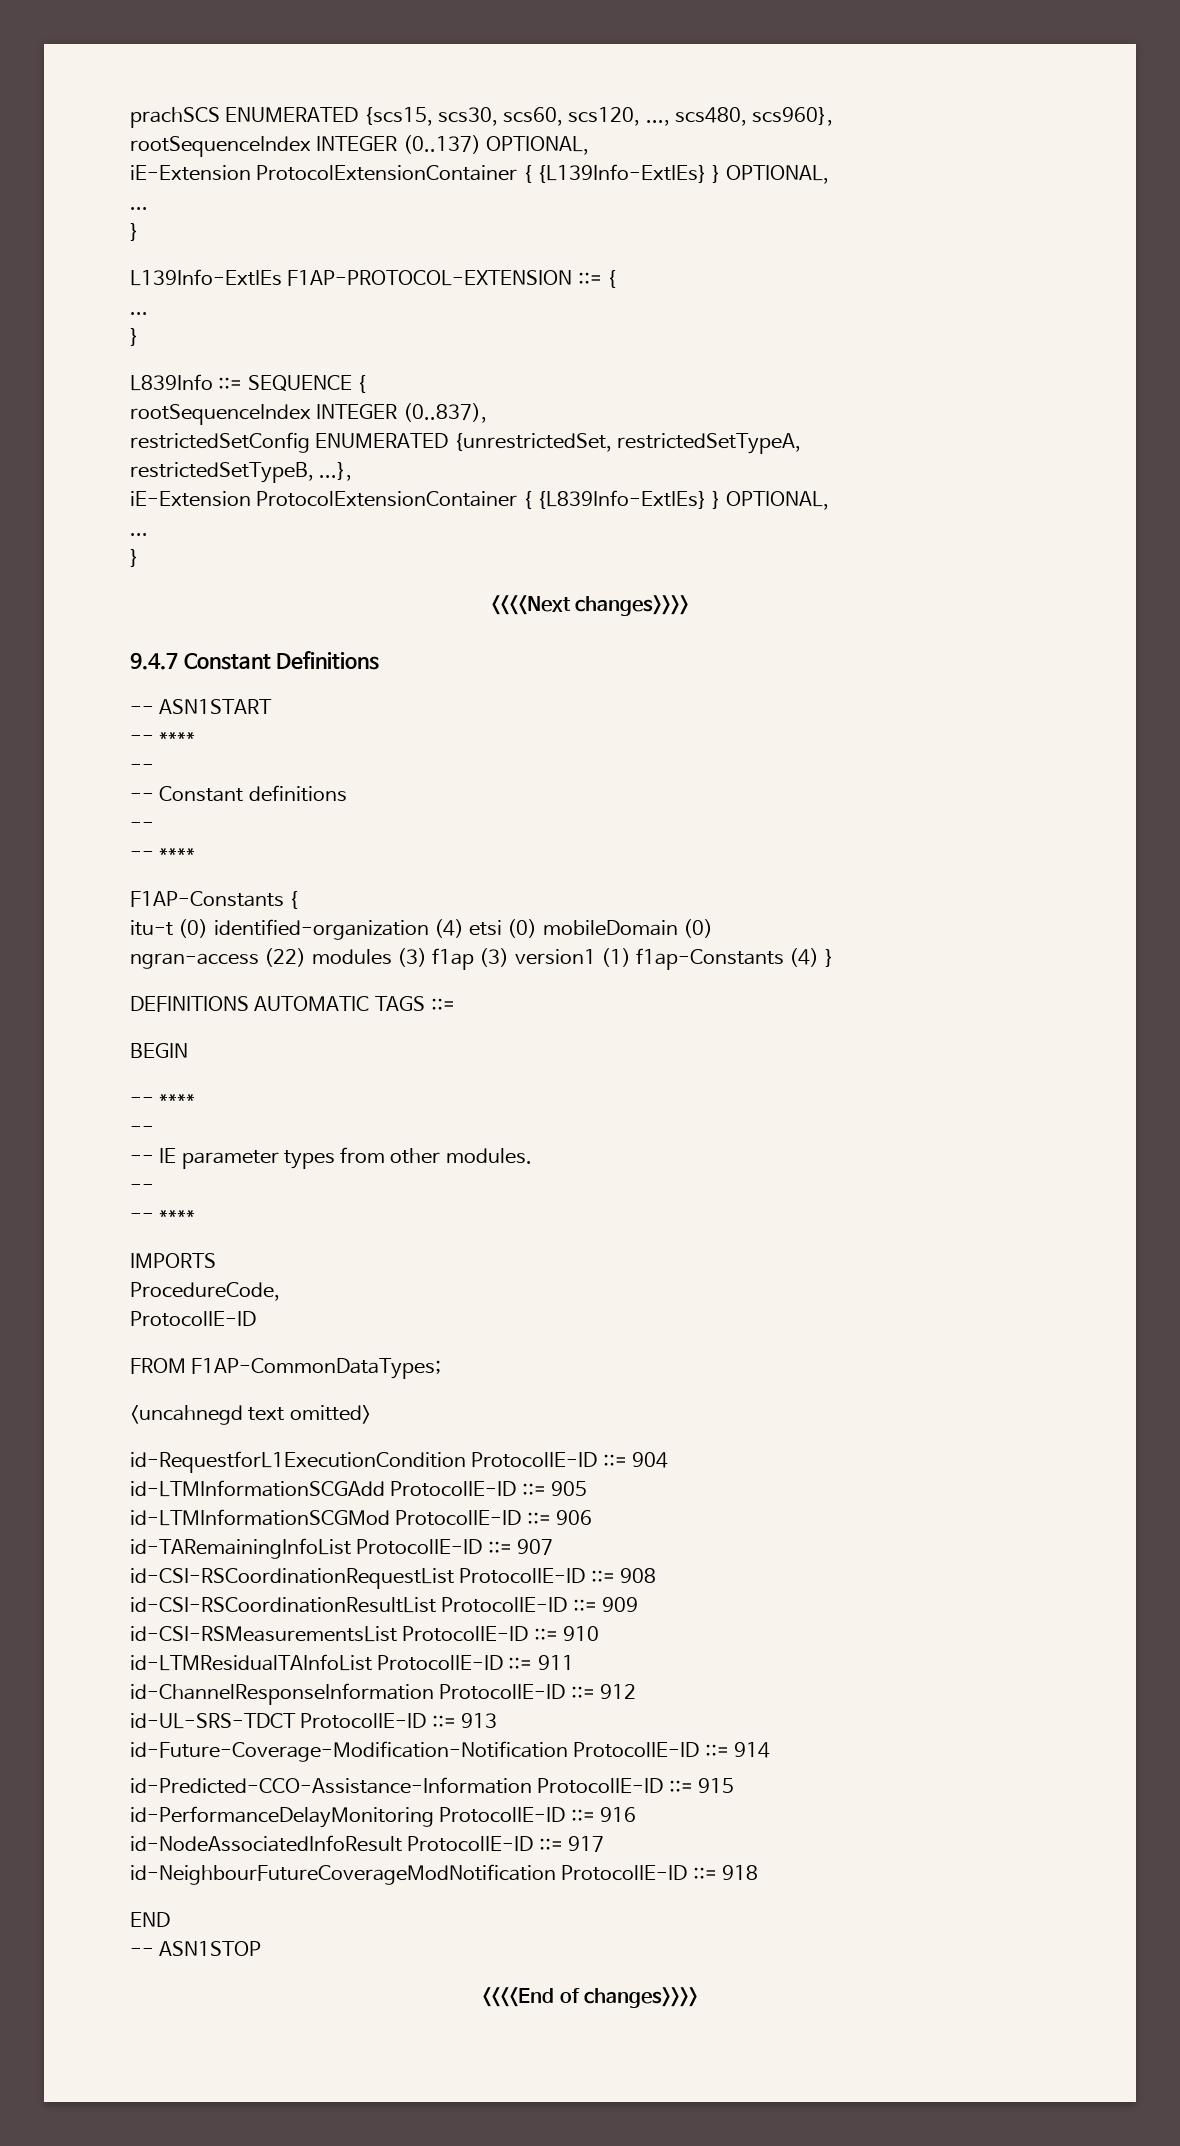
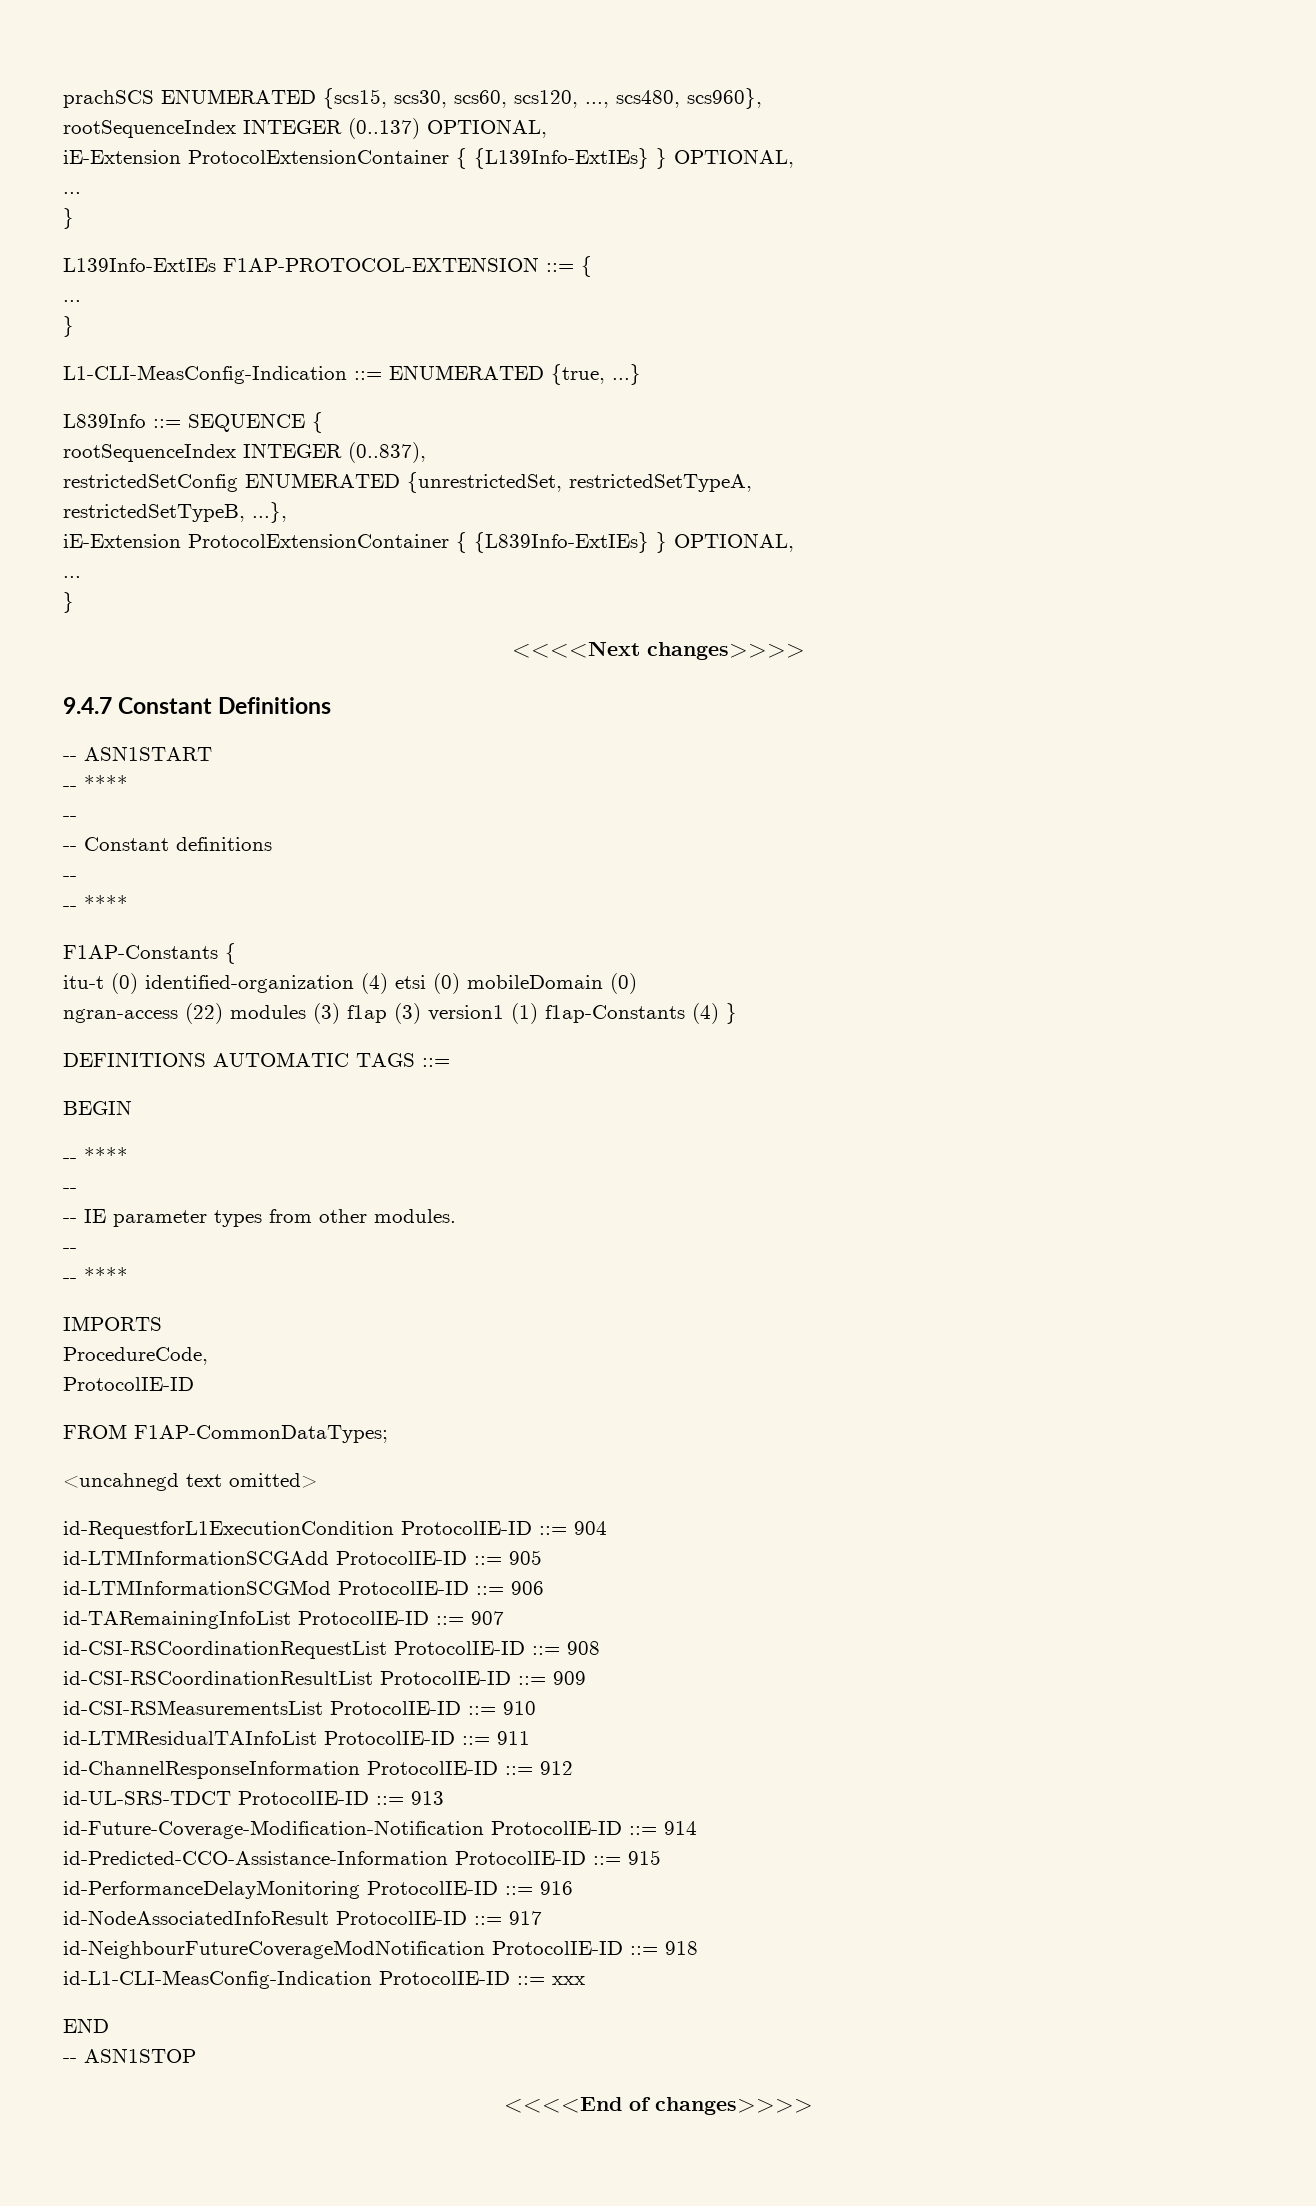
+ L1-CLI-MeasConfig-Indication ::= ENUMERATED {true, ...}
+ id-L1-CLI-MeasConfig-Indication ProtocolIE-ID ::= xxx

